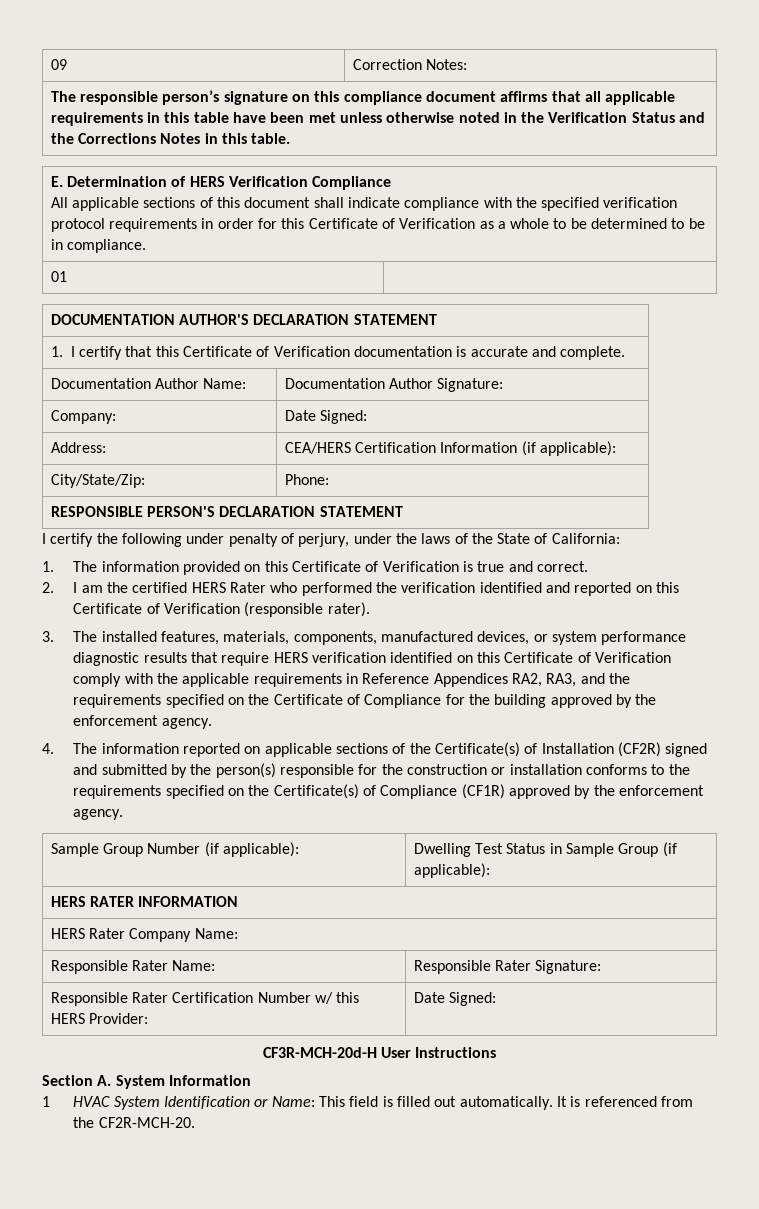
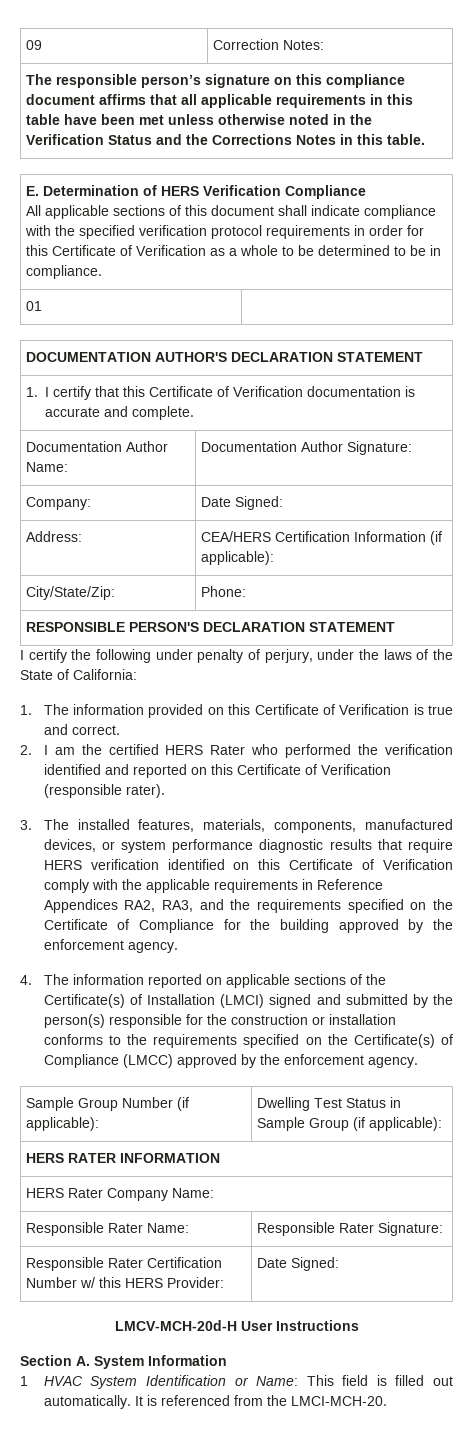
- 4. The information reported on applicable sections of the Certificate(s) of Installation (CF2R) signed and submitted by the person(s) responsible for the construction or installation conforms to the requirements specified on the Certificate(s) of Compliance (CF1R) approved by the enforcement agency.
+ 4. The information reported on applicable sections of the Certificate(s) of Installation (LMCI) signed and submitted by the person(s) responsible for the construction or installation conforms to the requirements specified on the Certificate(s) of Compliance (LMCC) approved by the enforcement agency.
- CF3R-MCH-20d-H User Instructions
+ LMCV-MCH-20d-H User Instructions
- It is referenced from the CF2R-MCH-20.
+ It is referenced from the LMCI-MCH-20.

